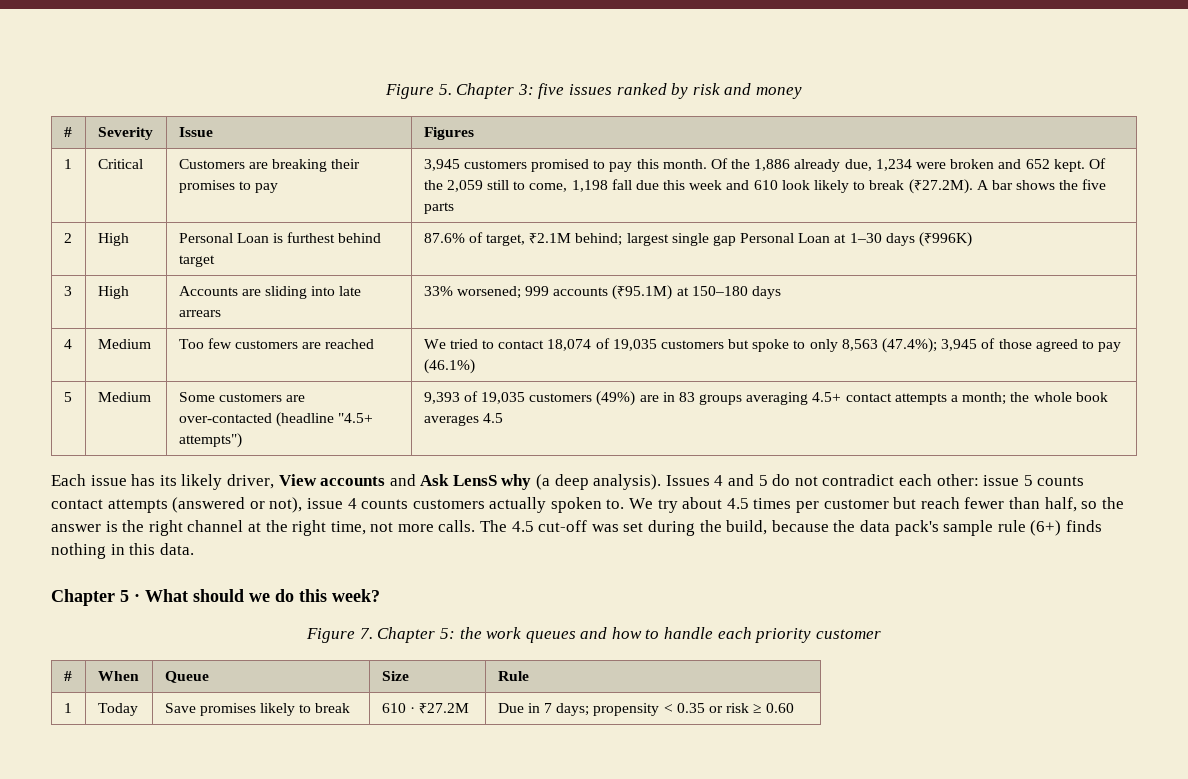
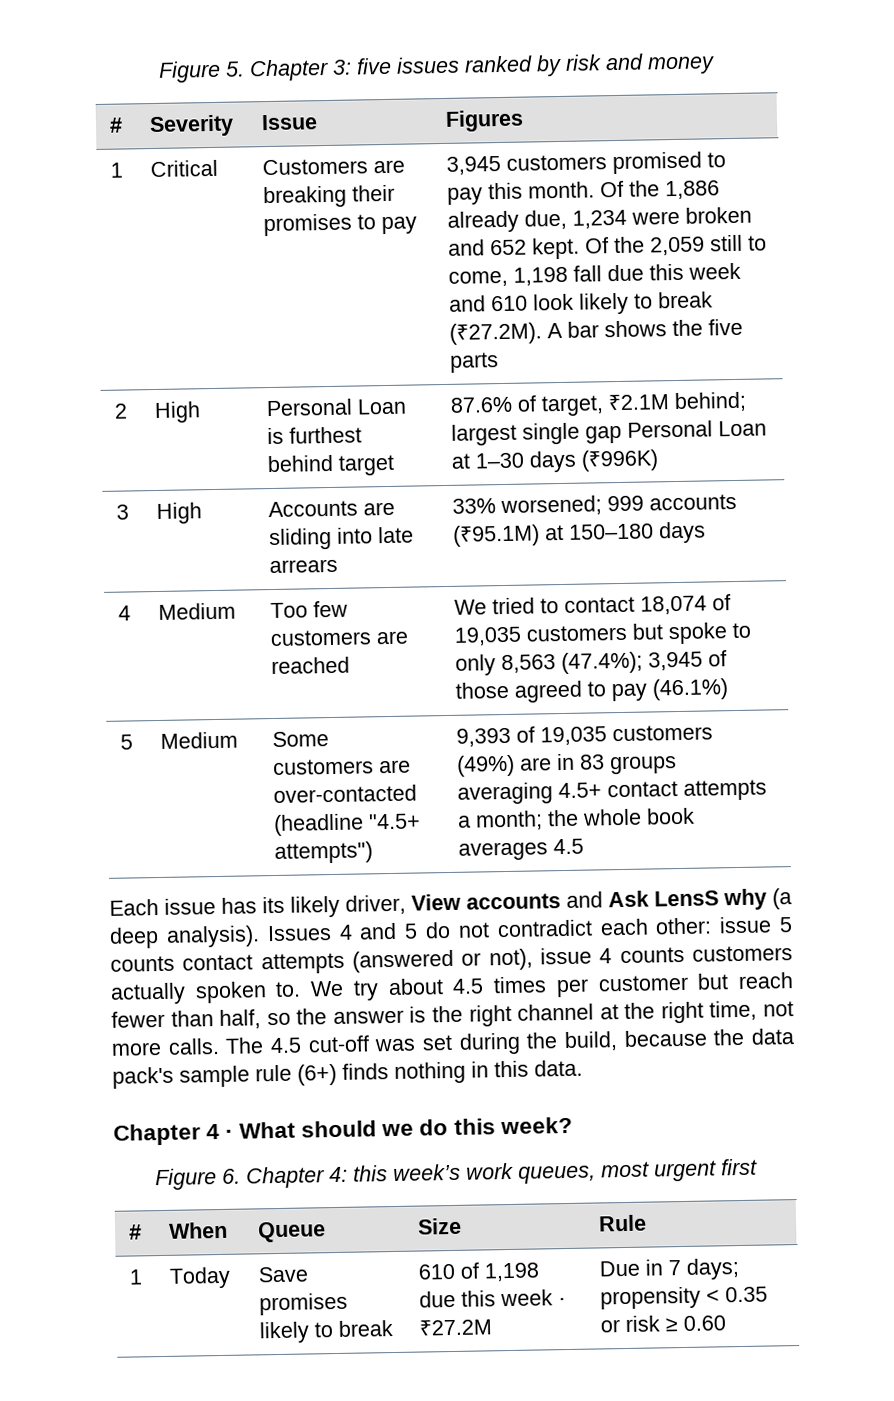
- Chapter 5 · What should we do this week?
+ Chapter 4 · What should we do this week?
- Figure 7. Chapter 5: the work queues and how to handle each priority customer
+ Figure 6. Chapter 4: this week’s work queues, most urgent first
- 1 | Today | Save promises likely to break | 610 · ₹27.2M | Due in 7 days; propensity < 0.35 or risk ≥ 0.60
+ 1 | Today | Save promises likely to break | 610 of 1,198 due this week · ₹27.2M | Due in 7 days; propensity < 0.35 or risk ≥ 0.60

